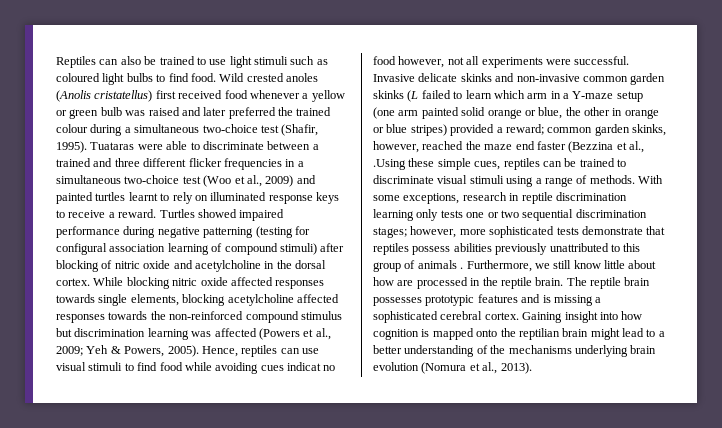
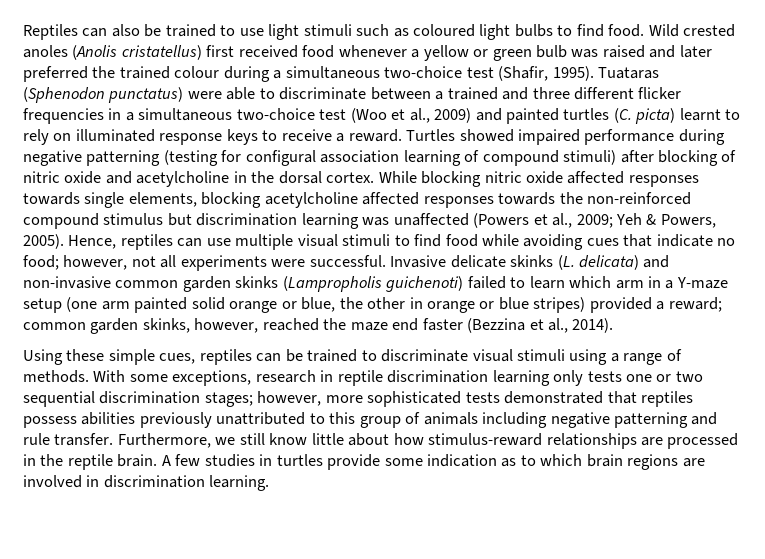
- Tuataras were able to discriminate between a trained and three different flicker frequencies in a simultaneous two-choice test (Woo et al., 2009) and painted turtles learnt to rely on illuminated response keys to receive a reward.
+ Tuataras (Sphenodon punctatus) were able to discriminate between a trained and three different flicker frequencies in a simultaneous two-choice test (Woo et al., 2009) and painted turtles (C. picta) learnt to rely on illuminated response keys to receive a reward.
- While blocking nitric oxide affected responses towards single elements, blocking acetylcholine affected responses towards the non-reinforced compound stimulus but discrimination learning was affected (Powers et al., 2009; Yeh & Powers, 2005).
+ While blocking nitric oxide affected responses towards single elements, blocking acetylcholine affected responses towards the non-reinforced compound stimulus but discrimination learning was unaffected (Powers et al., 2009; Yeh & Powers, 2005).
- Hence, reptiles can use visual stimuli to find food while avoiding cues indicat no food however, not all experiments were successful.
+ Hence, reptiles can use multiple visual stimuli to find food while avoiding cues that indicate no food; however, not all experiments were successful.
- Invasive delicate skinks and non-invasive common garden skinks (L failed to learn which arm in a Y-maze setup (one arm painted solid orange or blue, the other in orange or blue stripes) provided a reward;
+ Invasive delicate skinks (L. delicata) and non-invasive common garden skinks (Lampropholis guichenoti) failed to learn which arm in a Y-maze setup (one arm painted solid orange or blue, the other in orange or blue stripes) provided a reward;
- common garden skinks, however, reached the maze end faster (Bezzina et al., .Using these simple cues, reptiles can be trained to discriminate visual stimuli using a range of methods.
+ common garden skinks, however, reached the maze end faster (Bezzina et al., 2014).
+ Using these simple cues, reptiles can be trained to discriminate visual stimuli using a range of methods.
- With some exceptions, research in reptile discrimination learning only tests one or two sequential discrimination stages; however, more sophisticated tests demonstrate that reptiles possess abilities previously unattributed to this group of animals .
+ With some exceptions, research in reptile discrimination learning only tests one or two sequential discrimination stages; however, more sophisticated tests demonstrated that reptiles possess abilities previously unattributed to this group of animals including negative patterning and rule transfer.
- Furthermore, we still know little about how are processed in the reptile brain.
+ Furthermore, we still know little about how stimulus-reward relationships are processed in the reptile brain.
- The reptile brain possesses prototypic features and is missing a sophisticated cerebral cortex. Gaining insight into how cognition is mapped onto the reptilian brain might lead to a better understanding of the mechanisms underlying brain evolution (Nomura et al., 2013).
+ A few studies in turtles provide some indication as to which brain regions are involved in discrimination learning.

